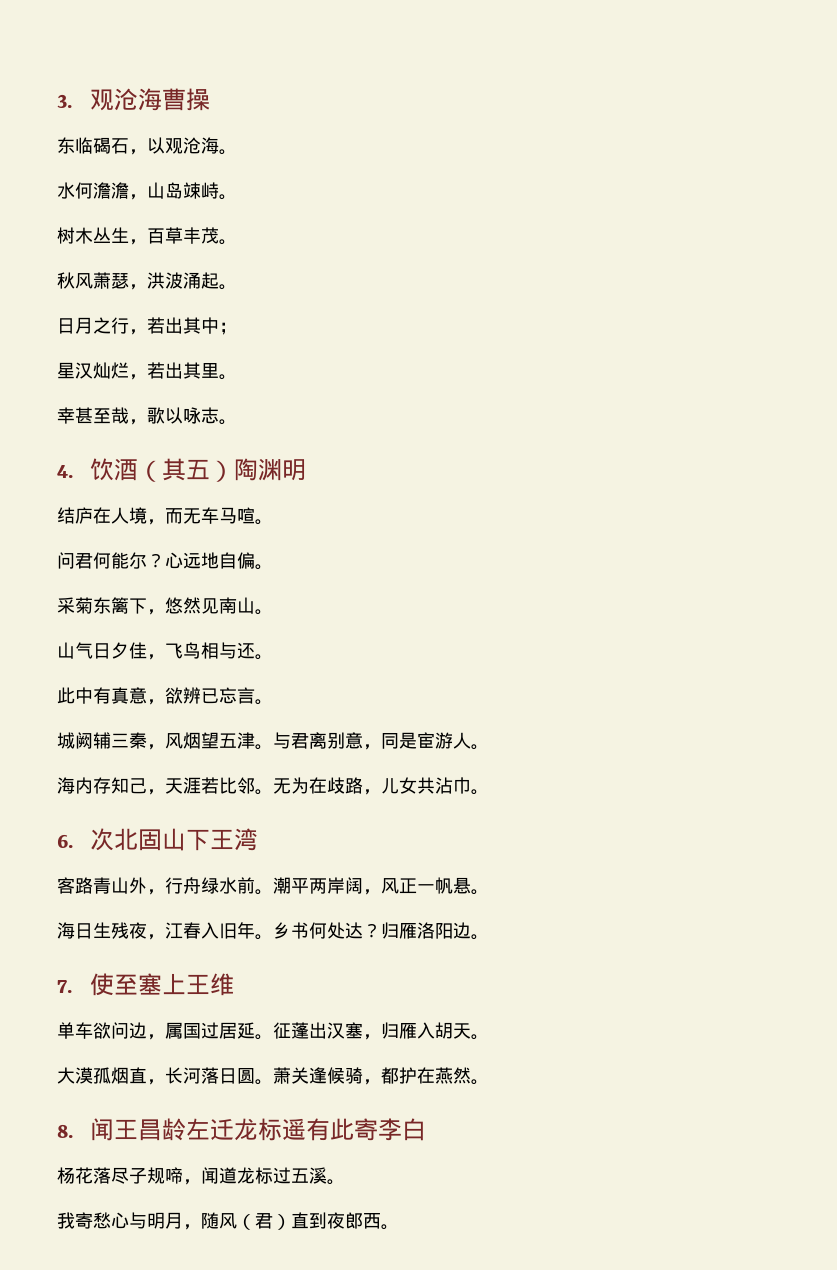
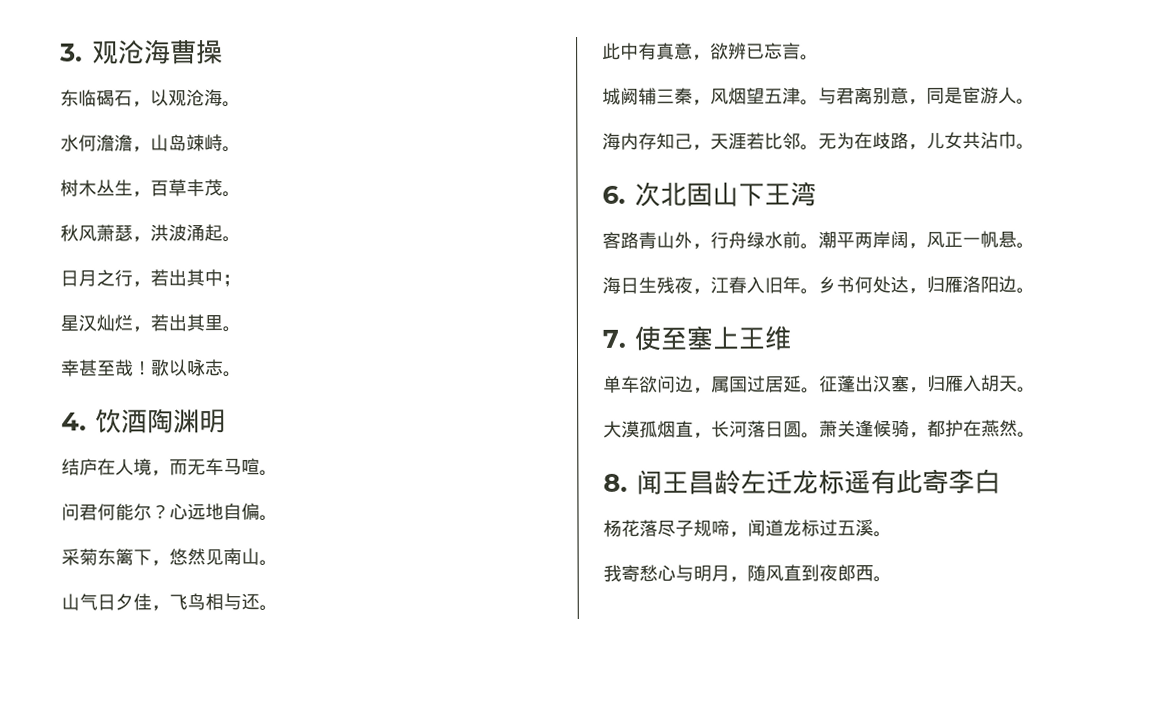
- 幸甚至哉，歌以咏志。
+ 幸甚至哉！歌以咏志。
- 4.饮酒（其五）陶渊明
+ 4.饮酒陶渊明
- 乡书何处达？归雁洛阳边。
+ 乡书何处达，归雁洛阳边。
- 我寄愁心与明月，随风（君）直到夜郎西。
+ 我寄愁心与明月，随风直到夜郎西。

